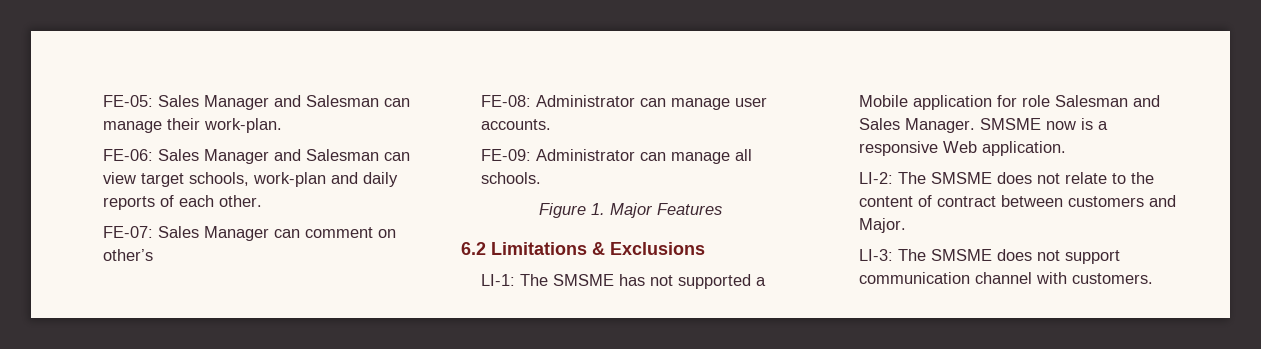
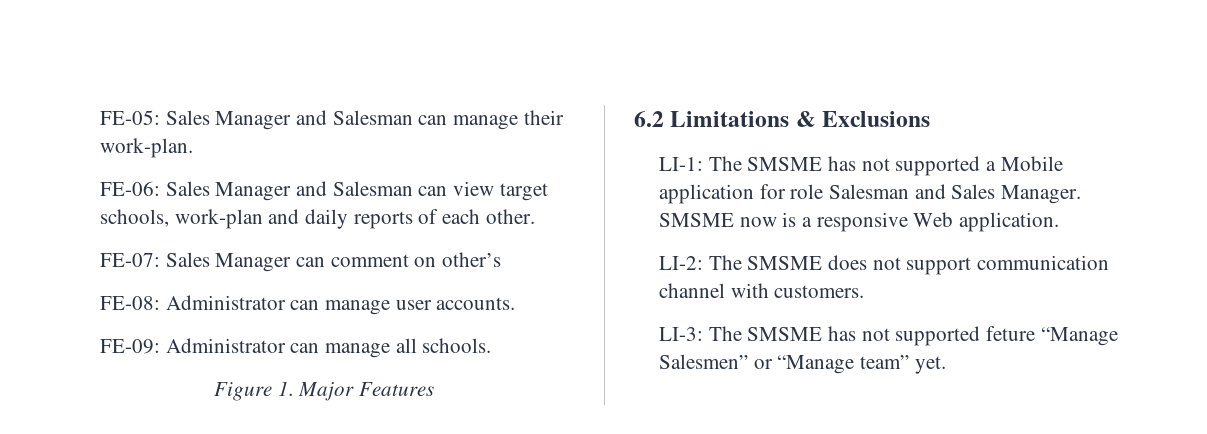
- LI-2: The SMSME does not relate to the content of contract between customers and Major.
- LI-3: The SMSME does not support communication channel with customers.
+ LI-2: The SMSME does not support communication channel with customers.
+ LI-3: The SMSME has not supported feture “Manage Salesmen” or “Manage team” yet.

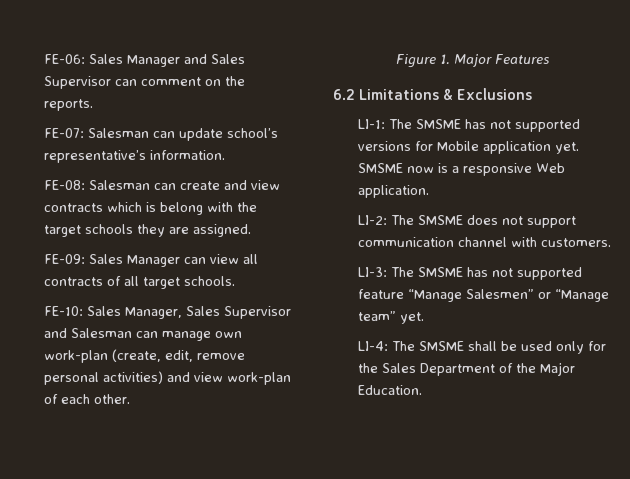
- FE-05: Sales Manager and Salesman can manage their work-plan.
- FE-06: Sales Manager and Salesman can view target schools, work-plan and daily reports of each other.
- FE-07: Sales Manager can comment on other’s
- FE-08: Administrator can manage user accounts.
- FE-09: Administrator can manage all schools.
+ FE-06: Sales Manager and Sales Supervisor can comment on the reports.
+ FE-07: Salesman can update school’s representative’s information.
+ FE-08: Salesman can create and view contracts which is belong with the target schools they are assigned.
+ FE-09: Sales Manager can view all contracts of all target schools.
+ FE-10: Sales Manager, Sales Supervisor and Salesman can manage own work-plan (create, edit, remove personal activities) and view work-plan of each other.
- LI-1: The SMSME has not supported a Mobile application for role Salesman and Sales Manager.
+ LI-1: The SMSME has not supported versions for Mobile application yet.
- LI-3: The SMSME has not supported feture “Manage Salesmen” or “Manage team” yet.
+ LI-3: The SMSME has not supported feature “Manage Salesmen” or “Manage team” yet.
+ LI-4: The SMSME shall be used only for the Sales Department of the Major Education.

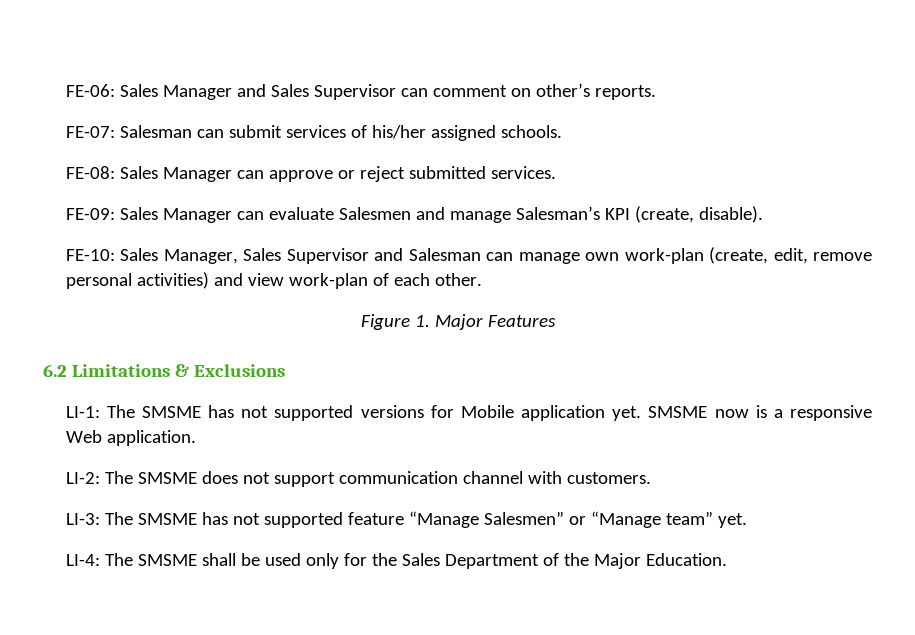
- FE-06: Sales Manager and Sales Supervisor can comment on the reports.
+ FE-06: Sales Manager and Sales Supervisor can comment on other’s reports.
- FE-07: Salesman can update school’s representative’s information.
- FE-08: Salesman can create and view contracts which is belong with the target schools they are assigned.
- FE-09: Sales Manager can view all contracts of all target schools.
+ FE-07: Salesman can submit services of his/her assigned schools.
+ FE-08: Sales Manager can approve or reject submitted services.
+ FE-09: Sales Manager can evaluate Salesmen and manage Salesman’s KPI (create, disable).

